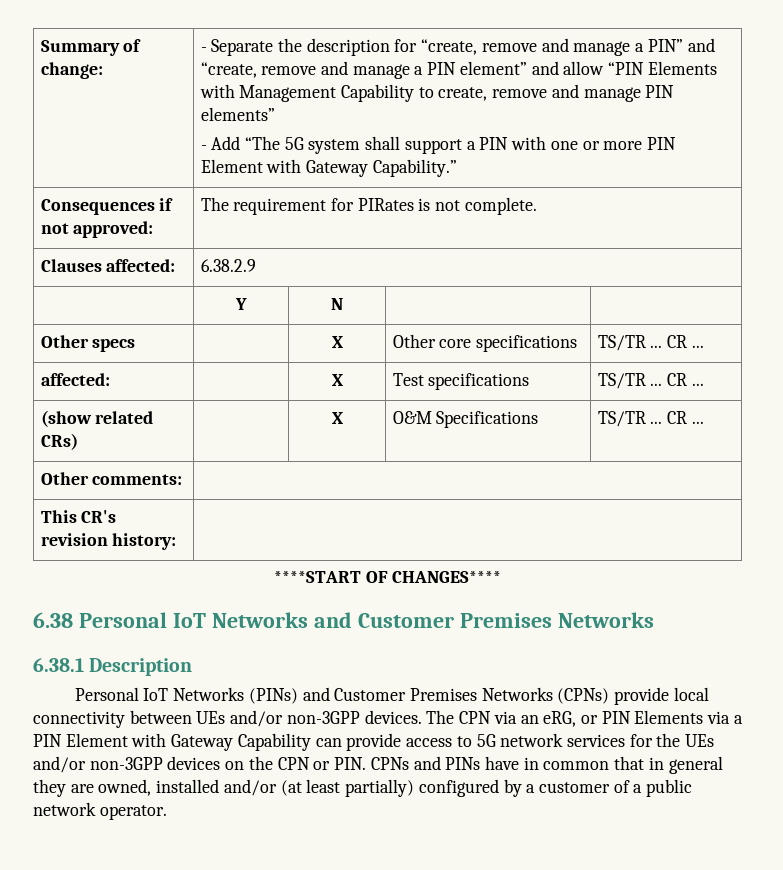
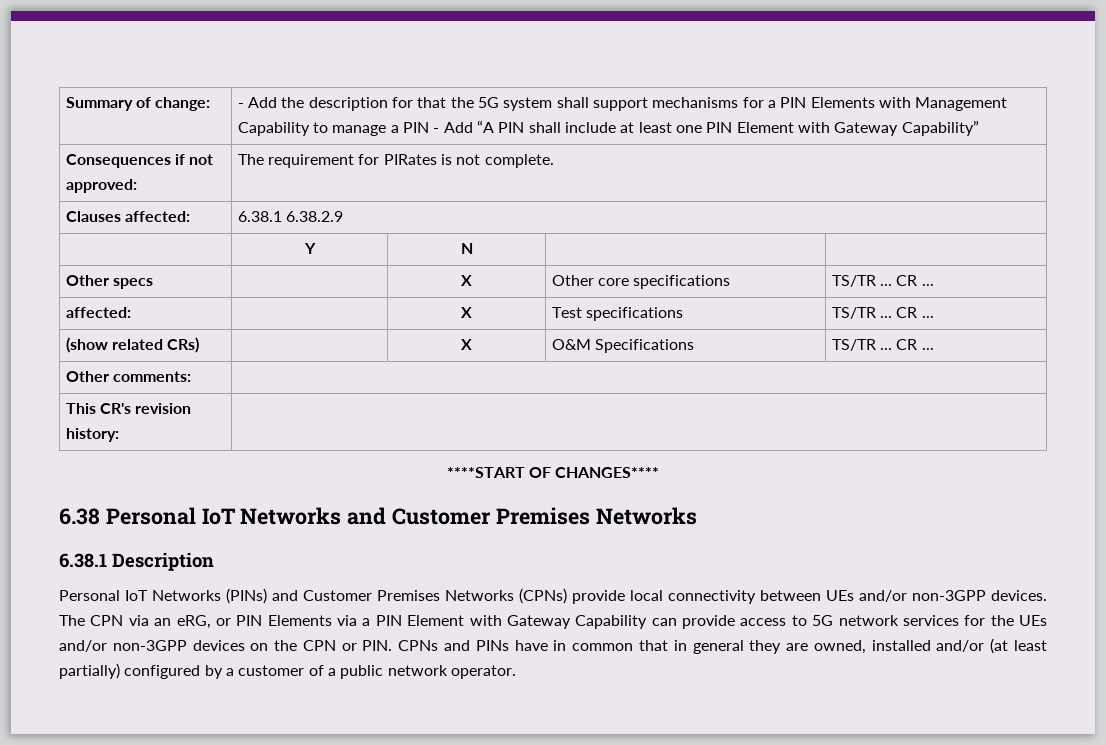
- - Separate the description for “create, remove and manage a PIN” and “create, remove and manage a PIN element” and allow “PIN Elements with Management Capability to create, remove and manage PIN elements”
- - Add “The 5G system shall support a PIN with one or more PIN Element with Gateway Capability.”
+ - Add the description for that the 5G system shall support mechanisms for a PIN Elements with Management Capability to manage a PIN - Add “A PIN shall include at least one PIN Element with Gateway Capability”
- Clauses affected: | 6.38.2.9
+ Clauses affected: | 6.38.1 6.38.2.9

